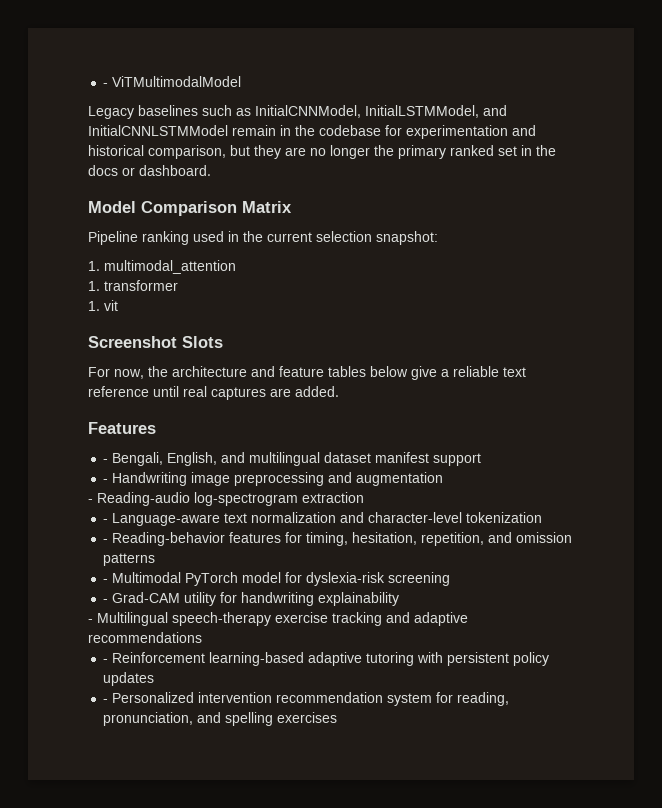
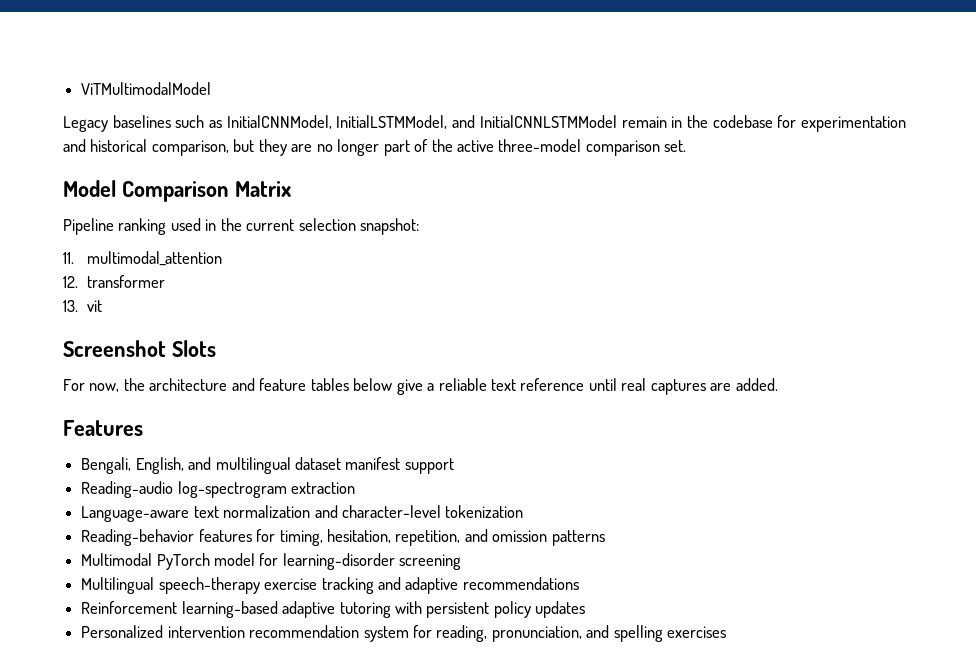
- - ViTMultimodalModel
+ ViTMultimodalModel
- Legacy baselines such as InitialCNNModel, InitialLSTMModel, and InitialCNNLSTMModel remain in the codebase for experimentation and historical comparison, but they are no longer the primary ranked set in the docs or dashboard.
+ Legacy baselines such as InitialCNNModel, InitialLSTMModel, and InitialCNNLSTMModel remain in the codebase for experimentation and historical comparison, but they are no longer part of the active three-model comparison set.
- 1. multimodal_attention
+ 11. multimodal_attention
- 1. transformer
+ 12. transformer
- 1. vit
+ 13. vit
- - Bengali, English, and multilingual dataset manifest support
+ Bengali, English, and multilingual dataset manifest support
- - Handwriting image preprocessing and augmentation
- - Reading-audio log-spectrogram extraction
+ Reading-audio log-spectrogram extraction
- - Language-aware text normalization and character-level tokenization
+ Language-aware text normalization and character-level tokenization
- - Reading-behavior features for timing, hesitation, repetition, and omission patterns
+ Reading-behavior features for timing, hesitation, repetition, and omission patterns
- - Multimodal PyTorch model for dyslexia-risk screening
+ Multimodal PyTorch model for learning-disorder screening
- - Grad-CAM utility for handwriting explainability
- - Multilingual speech-therapy exercise tracking and adaptive recommendations
+ Multilingual speech-therapy exercise tracking and adaptive recommendations
- - Reinforcement learning-based adaptive tutoring with persistent policy updates
+ Reinforcement learning-based adaptive tutoring with persistent policy updates
- - Personalized intervention recommendation system for reading, pronunciation, and spelling exercises
+ Personalized intervention recommendation system for reading, pronunciation, and spelling exercises

